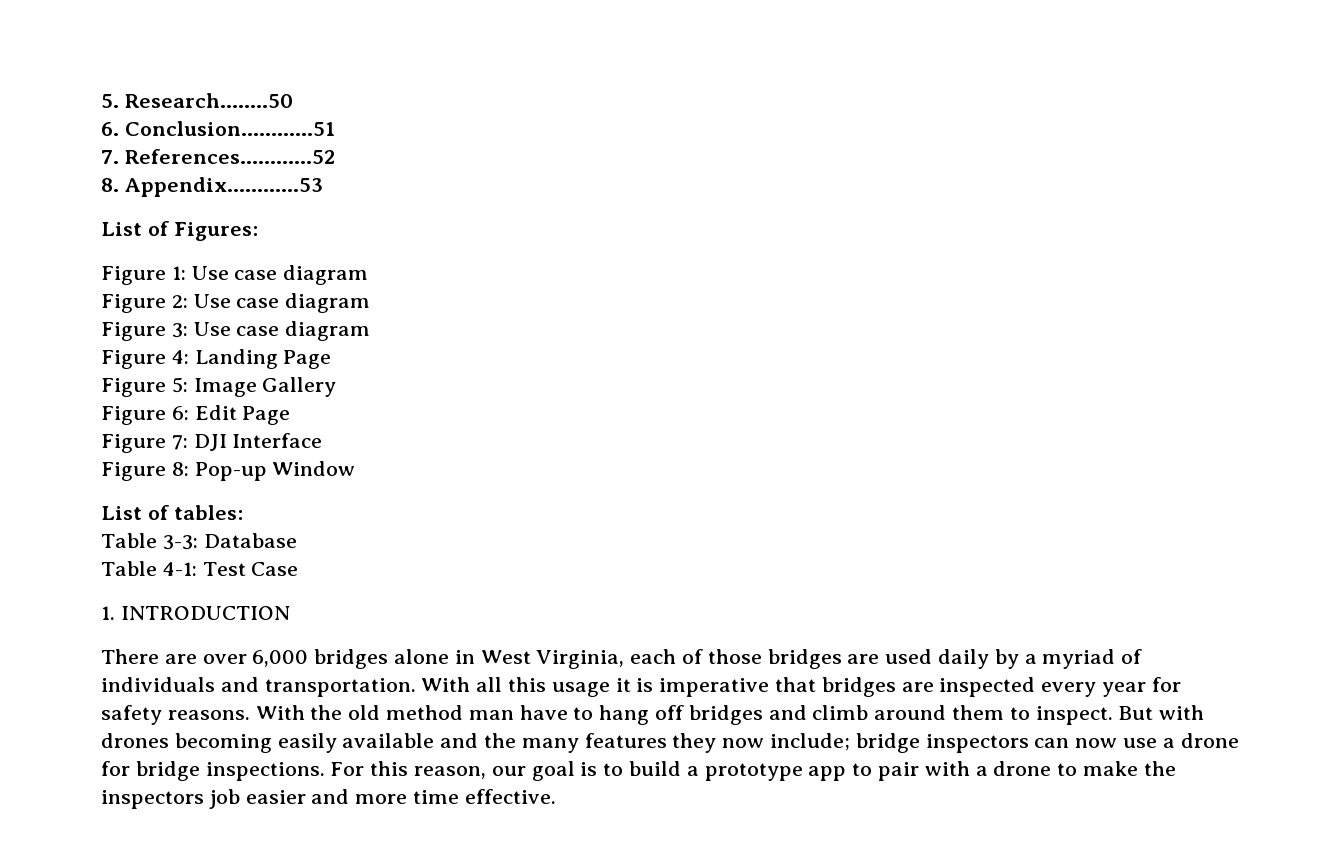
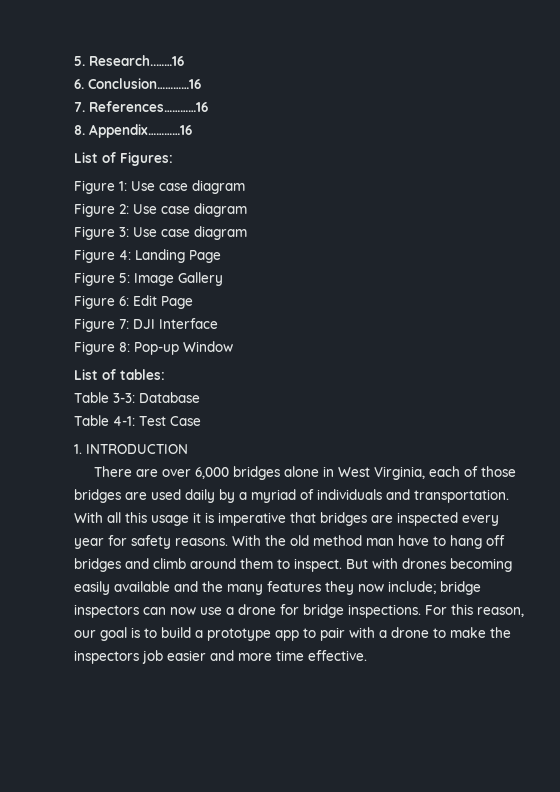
- 5. Research..……50
+ 5. Research..……16
- 6. Conclusion…………51
+ 6. Conclusion…………16
- 7. References…………52
+ 7. References…………16
- 8. Appendix…………53
+ 8. Appendix…………16

